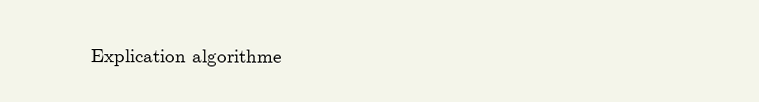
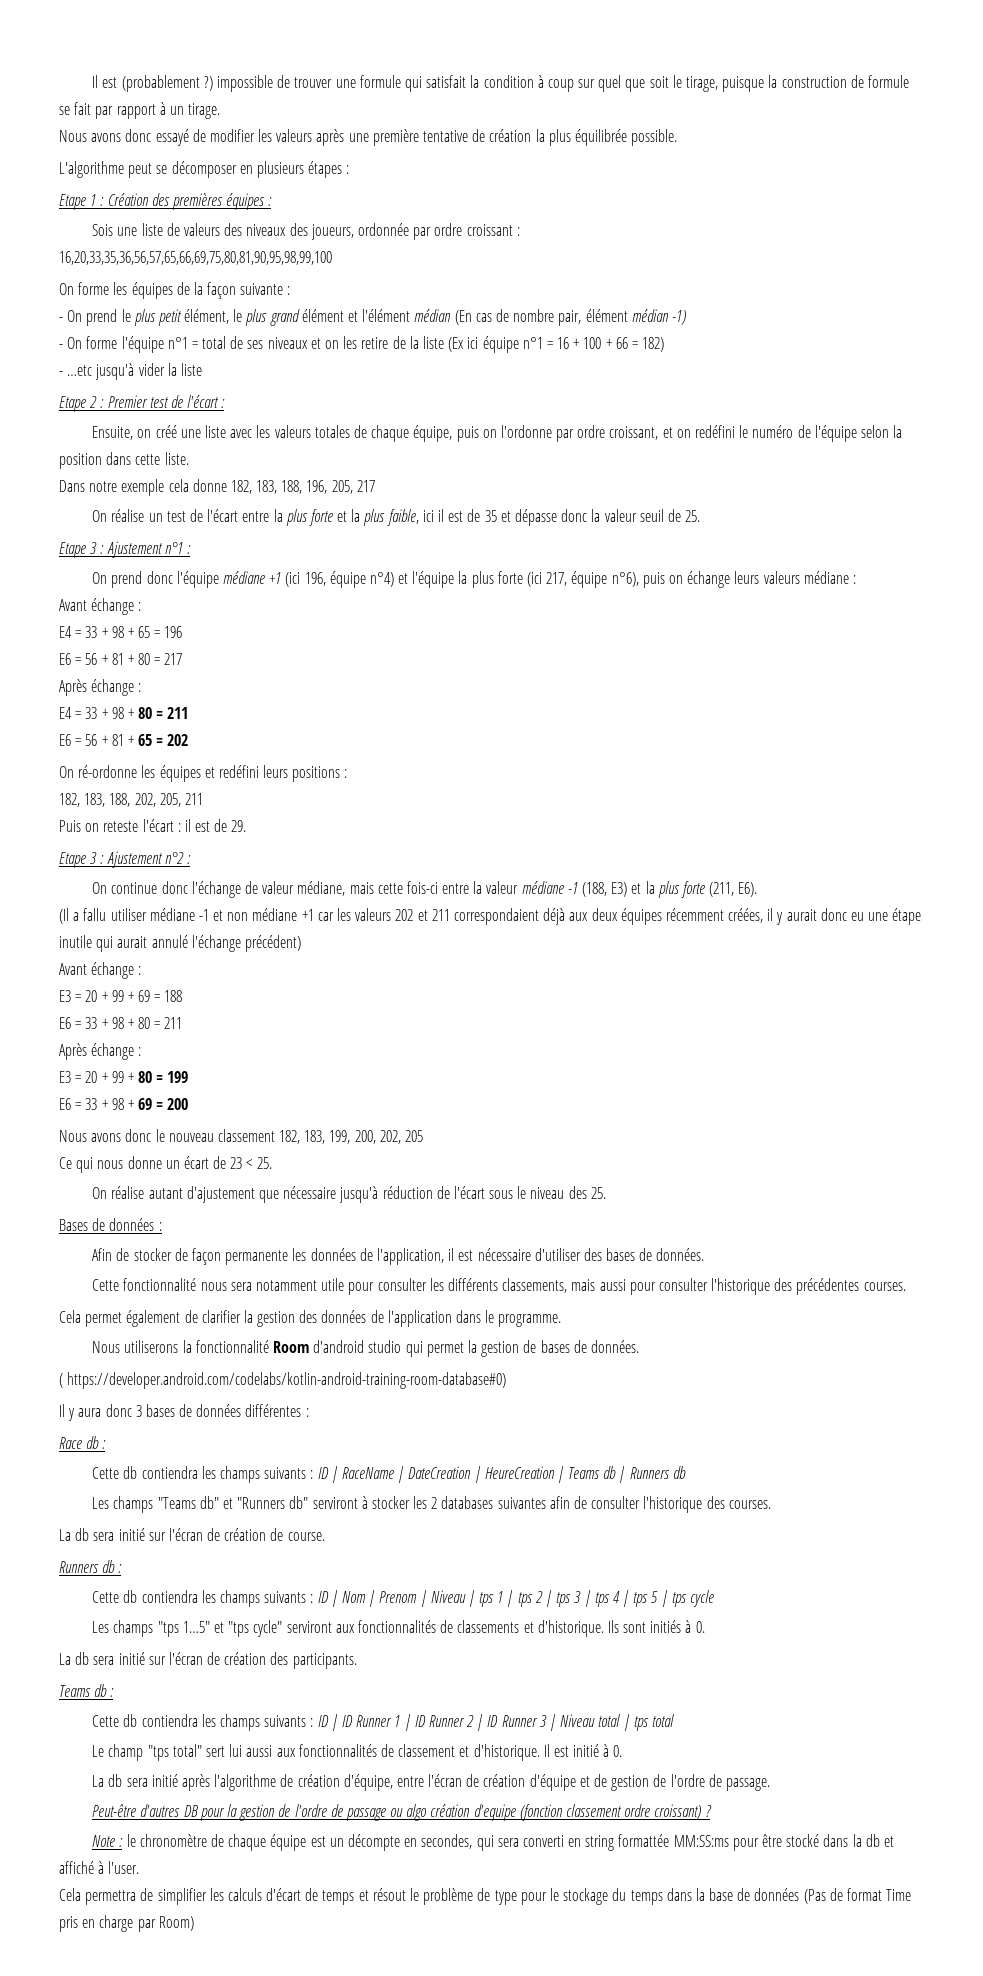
- Explication algorithme
+ Il est (probablement ?) impossible de trouver une formule qui satisfait la condition à coup sur quel que soit le tirage, puisque la construction de formule se fait par rapport à un tirage.
+ Nous avons donc essayé de modifier les valeurs après une première tentative de création la plus équilibrée possible.
+ L'algorithme peut se décomposer en plusieurs étapes :
+ Etape 1 : Création des premières équipes :
+ Sois une liste de valeurs des niveaux des joueurs, ordonnée par ordre croissant :
+ 16,20,33,35,36,56,57,65,66,69,75,80,81,90,95,98,99,100
+ On forme les équipes de la façon suivante :
+ - On prend le plus petit élément, le plus grand élément et l'élément médian (En cas de nombre pair, élément médian -1)
+ - On forme l'équipe n°1 = total de ses niveaux et on les retire de la liste (Ex ici équipe n°1 = 16 + 100 + 66 = 182)
+ - …etc jusqu'à vider la liste
+ Etape 2 : Premier test de l'écart :
+ Ensuite, on créé une liste avec les valeurs totales de chaque équipe, puis on l'ordonne par ordre croissant, et on redéfini le numéro de l'équipe selon la position dans cette liste.
+ Dans notre exemple cela donne 182, 183, 188, 196, 205, 217
+ On réalise un test de l'écart entre la plus forte et la plus faible, ici il est de 35 et dépasse donc la valeur seuil de 25.
+ Etape 3 : Ajustement n°1 :
+ On prend donc l'équipe médiane +1 (ici 196, équipe n°4) et l'équipe la plus forte (ici 217, équipe n°6), puis on échange leurs valeurs médiane :
+ Avant échange :
+ E4 = 33 + 98 + 65 = 196
+ E6 = 56 + 81 + 80 = 217
+ Après échange :
+ E4 = 33 + 98 + 80 = 211
+ E6 = 56 + 81 + 65 = 202
+ On ré-ordonne les équipes et redéfini leurs positions :
+ 182, 183, 188, 202, 205, 211
+ Puis on reteste l'écart : il est de 29.
+ Etape 3 : Ajustement n°2 :
+ On continue donc l'échange de valeur médiane, mais cette fois-ci entre la valeur médiane -1 (188, E3) et la plus forte (211, E6).
+ (Il a fallu utiliser médiane -1 et non médiane +1 car les valeurs 202 et 211 correspondaient déjà aux deux équipes récemment créées, il y aurait donc eu une étape inutile qui aurait annulé l'échange précédent)
+ Avant échange :
+ E3 = 20 + 99 + 69 = 188
+ E6 = 33 + 98 + 80 = 211
+ Après échange :
+ E3 = 20 + 99 + 80 = 199
+ E6 = 33 + 98 + 69 = 200
+ Nous avons donc le nouveau classement 182, 183, 199, 200, 202, 205
+ Ce qui nous donne un écart de 23 < 25.
+ On réalise autant d'ajustement que nécessaire jusqu'à réduction de l'écart sous le niveau des 25.
+ Bases de données :
+ Afin de stocker de façon permanente les données de l'application, il est nécessaire d'utiliser des bases de données.
+ Cette fonctionnalité nous sera notamment utile pour consulter les différents classements, mais aussi pour consulter l'historique des précédentes courses.
+ Cela permet également de clarifier la gestion des données de l'application dans le programme.
+ Nous utiliserons la fonctionnalité Room d'android studio qui permet la gestion de bases de données.
+ ( https://developer.android.com/codelabs/kotlin-android-training-room-database#0)
+ Il y aura donc 3 bases de données différentes :
+ Race db :
+ Cette db contiendra les champs suivants : ID | RaceName | DateCreation | HeureCreation | Teams db | Runners db
+ Les champs "Teams db" et "Runners db" serviront à stocker les 2 databases suivantes afin de consulter l'historique des courses.
+ La db sera initié sur l'écran de création de course.
+ Runners db :
+ Cette db contiendra les champs suivants : ID | Nom | Prenom | Niveau | tps 1 | tps 2 | tps 3 | tps 4 | tps 5 | tps cycle
+ Les champs "tps 1…5" et "tps cycle" serviront aux fonctionnalités de classements et d'historique. Ils sont initiés à 0.
+ La db sera initié sur l'écran de création des participants.
+ Teams db :
+ Cette db contiendra les champs suivants : ID | ID Runner 1 | ID Runner 2 | ID Runner 3 | Niveau total | tps total
+ Le champ "tps total" sert lui aussi aux fonctionnalités de classement et d'historique. Il est initié à 0.
+ La db sera initié après l'algorithme de création d'équipe, entre l'écran de création d'équipe et de gestion de l'ordre de passage.
+ Peut-être d'autres DB pour la gestion de l'ordre de passage ou algo création d'equipe (fonction classement ordre croissant) ?
+ Note : le chronomètre de chaque équipe est un décompte en secondes, qui sera converti en string formattée MM:SS:ms pour être stocké dans la db et affiché à l'user.
+ Cela permettra de simplifier les calculs d'écart de temps et résout le problème de type pour le stockage du temps dans la base de données (Pas de format Time pris en charge par Room)

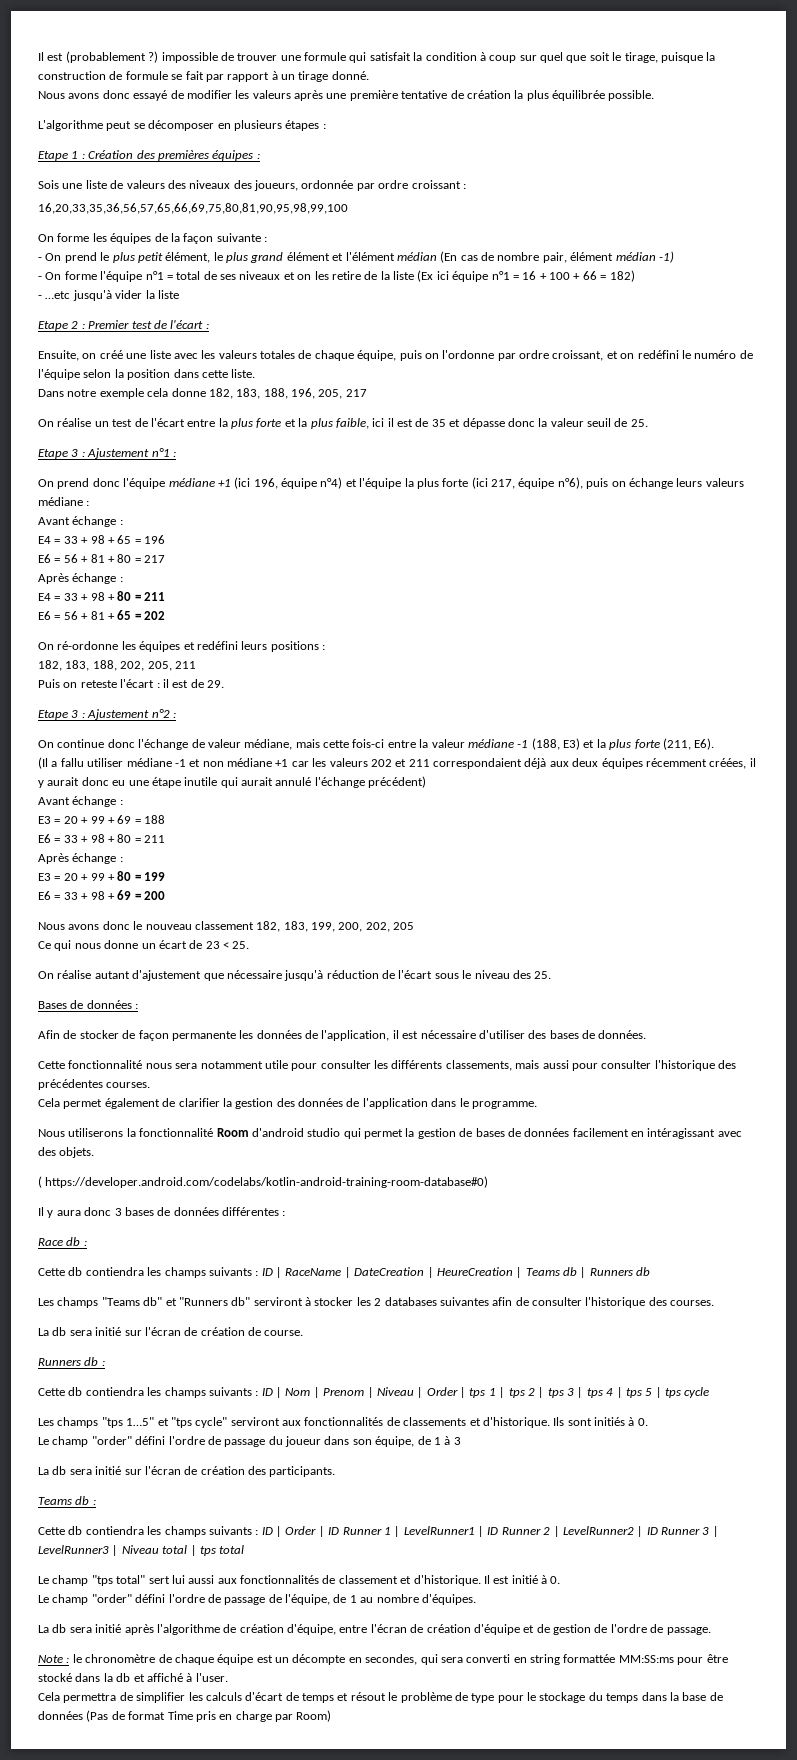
- Il est (probablement ?) impossible de trouver une formule qui satisfait la condition à coup sur quel que soit le tirage, puisque la construction de formule se fait par rapport à un tirage.
+ Il est (probablement ?) impossible de trouver une formule qui satisfait la condition à coup sur quel que soit le tirage, puisque la construction de formule se fait par rapport à un tirage donné.
- Nous utiliserons la fonctionnalité Room d'android studio qui permet la gestion de bases de données.
+ Nous utiliserons la fonctionnalité Room d'android studio qui permet la gestion de bases de données facilement en intéragissant avec des objets.
- Cette db contiendra les champs suivants : ID | Nom | Prenom | Niveau | tps 1 | tps 2 | tps 3 | tps 4 | tps 5 | tps cycle
+ Cette db contiendra les champs suivants : ID | Nom | Prenom | Niveau | Order | tps 1 | tps 2 | tps 3 | tps 4 | tps 5 | tps cycle
+ Le champ "order" défini l'ordre de passage du joueur dans son équipe, de 1 à 3
- Cette db contiendra les champs suivants : ID | ID Runner 1 | ID Runner 2 | ID Runner 3 | Niveau total | tps total
+ Cette db contiendra les champs suivants : ID | Order | ID Runner 1 | LevelRunner1 | ID Runner 2 | LevelRunner2 | ID Runner 3 | LevelRunner3 | Niveau total | tps total
+ Le champ "order" défini l'ordre de passage de l'équipe, de 1 au nombre d'équipes.
- Peut-être d'autres DB pour la gestion de l'ordre de passage ou algo création d'equipe (fonction classement ordre croissant) ?

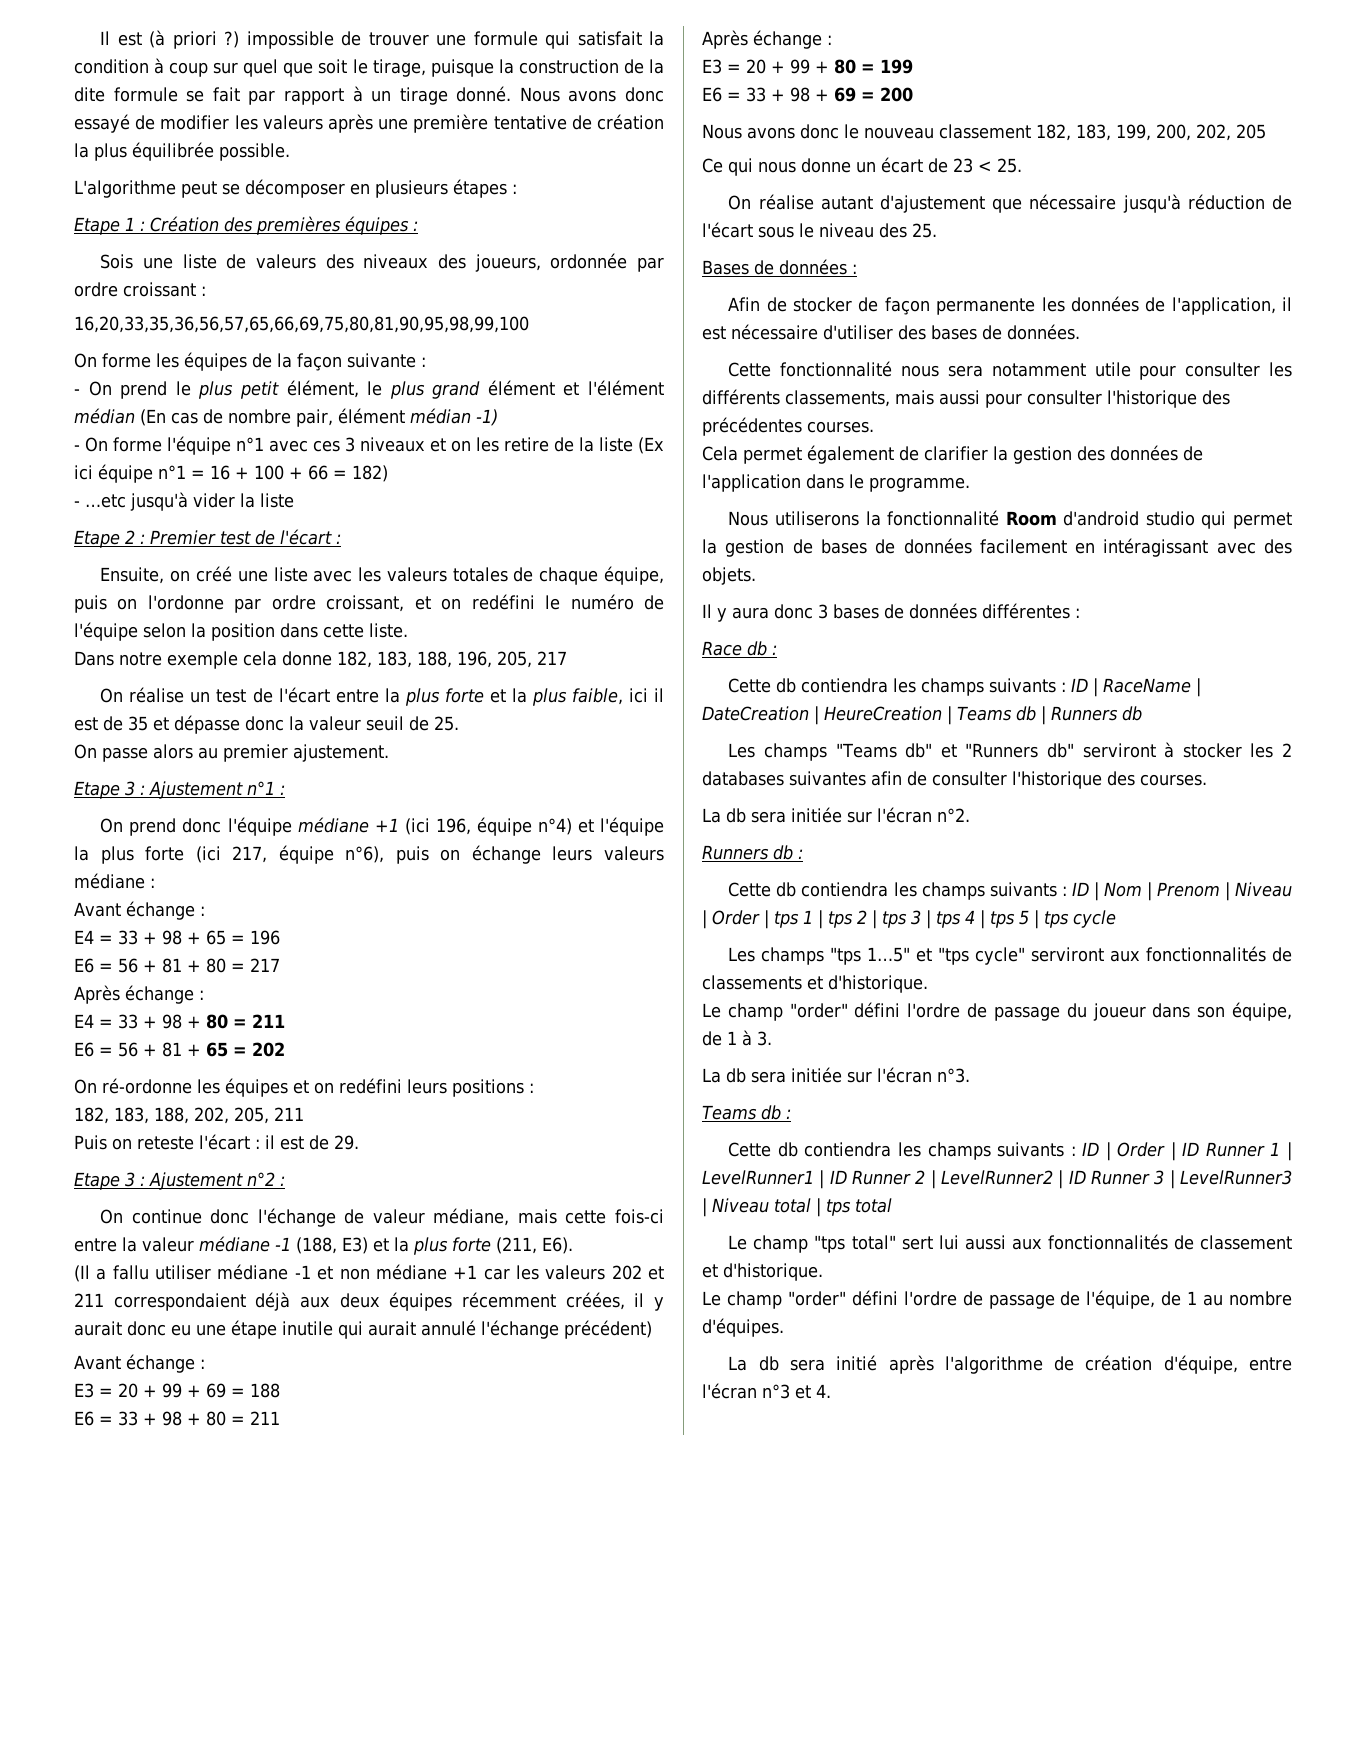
- Il est (probablement ?) impossible de trouver une formule qui satisfait la condition à coup sur quel que soit le tirage, puisque la construction de formule se fait par rapport à un tirage donné.
- Nous avons donc essayé de modifier les valeurs après une première tentative de création la plus équilibrée possible.
+ Il est (à priori ?) impossible de trouver une formule qui satisfait la condition à coup sur quel que soit le tirage, puisque la construction de la dite formule se fait par rapport à un tirage donné. Nous avons donc essayé de modifier les valeurs après une première tentative de création la plus équilibrée possible.
- - On forme l'équipe n°1 = total de ses niveaux et on les retire de la liste (Ex ici équipe n°1 = 16 + 100 + 66 = 182)
+ - On forme l'équipe n°1 avec ces 3 niveaux et on les retire de la liste (Ex ici équipe n°1 = 16 + 100 + 66 = 182)
+ On passe alors au premier ajustement.
- On ré-ordonne les équipes et redéfini leurs positions :
+ On ré-ordonne les équipes et on redéfini leurs positions :
- ( https://developer.android.com/codelabs/kotlin-android-training-room-database#0)
- La db sera initié sur l'écran de création de course.
+ La db sera initiée sur l'écran n°2.
- Ils sont initiés à 0.
- Le champ "order" défini l'ordre de passage du joueur dans son équipe, de 1 à 3
- La db sera initié sur l'écran de création des participants.
+ Le champ "order" défini l'ordre de passage du joueur dans son équipe, de 1 à 3.
+ La db sera initiée sur l'écran n°3.
- Il est initié à 0.
- La db sera initié après l'algorithme de création d'équipe, entre l'écran de création d'équipe et de gestion de l'ordre de passage.
- Note : le chronomètre de chaque équipe est un décompte en secondes, qui sera converti en string formattée MM:SS:ms pour être stocké dans la db et affiché à l'user.
- Cela permettra de simplifier les calculs d'écart de temps et résout le problème de type pour le stockage du temps dans la base de données (Pas de format Time pris en charge par Room)
+ La db sera initié après l'algorithme de création d'équipe, entre l'écran n°3 et 4.

